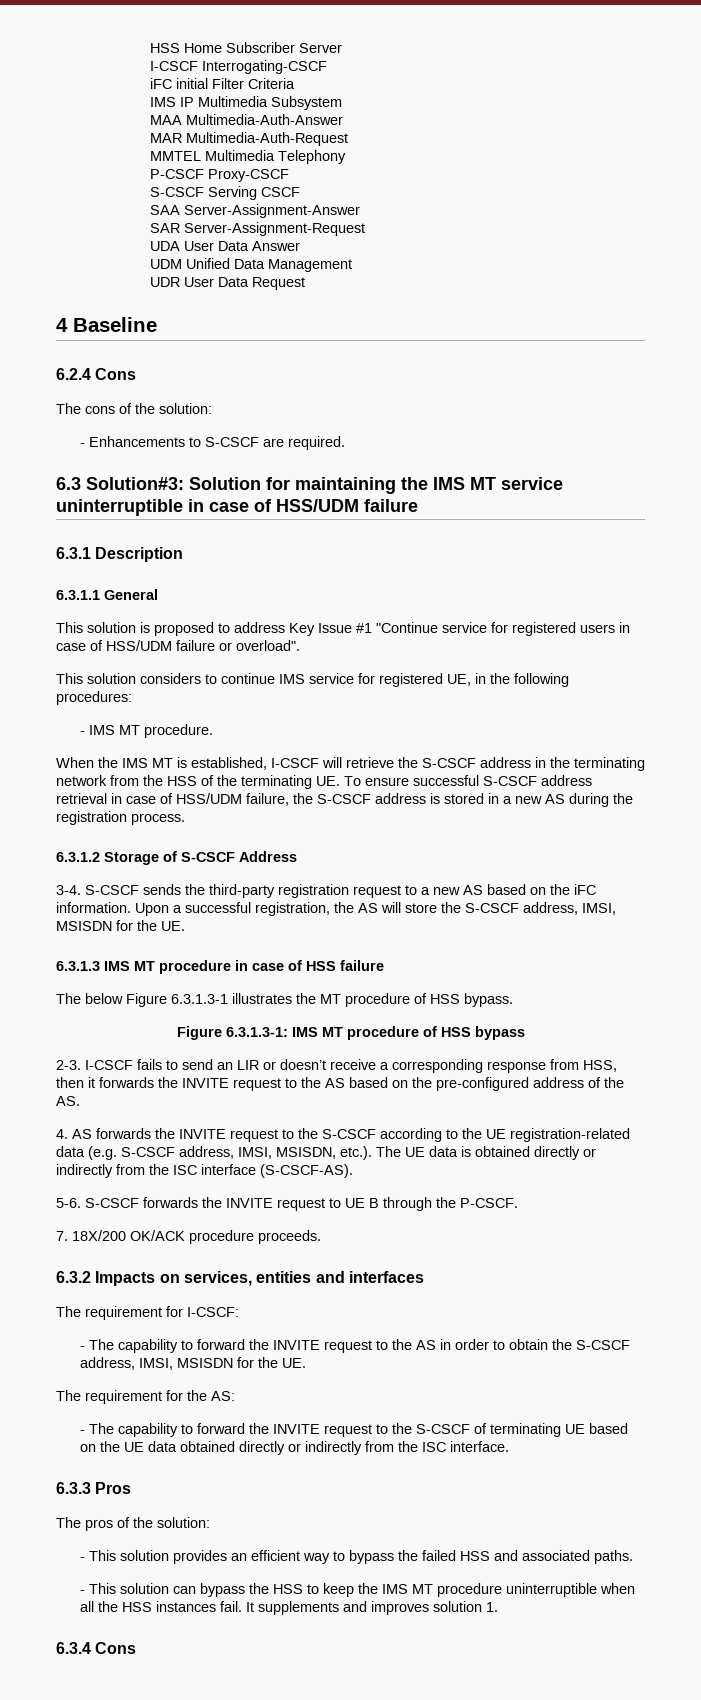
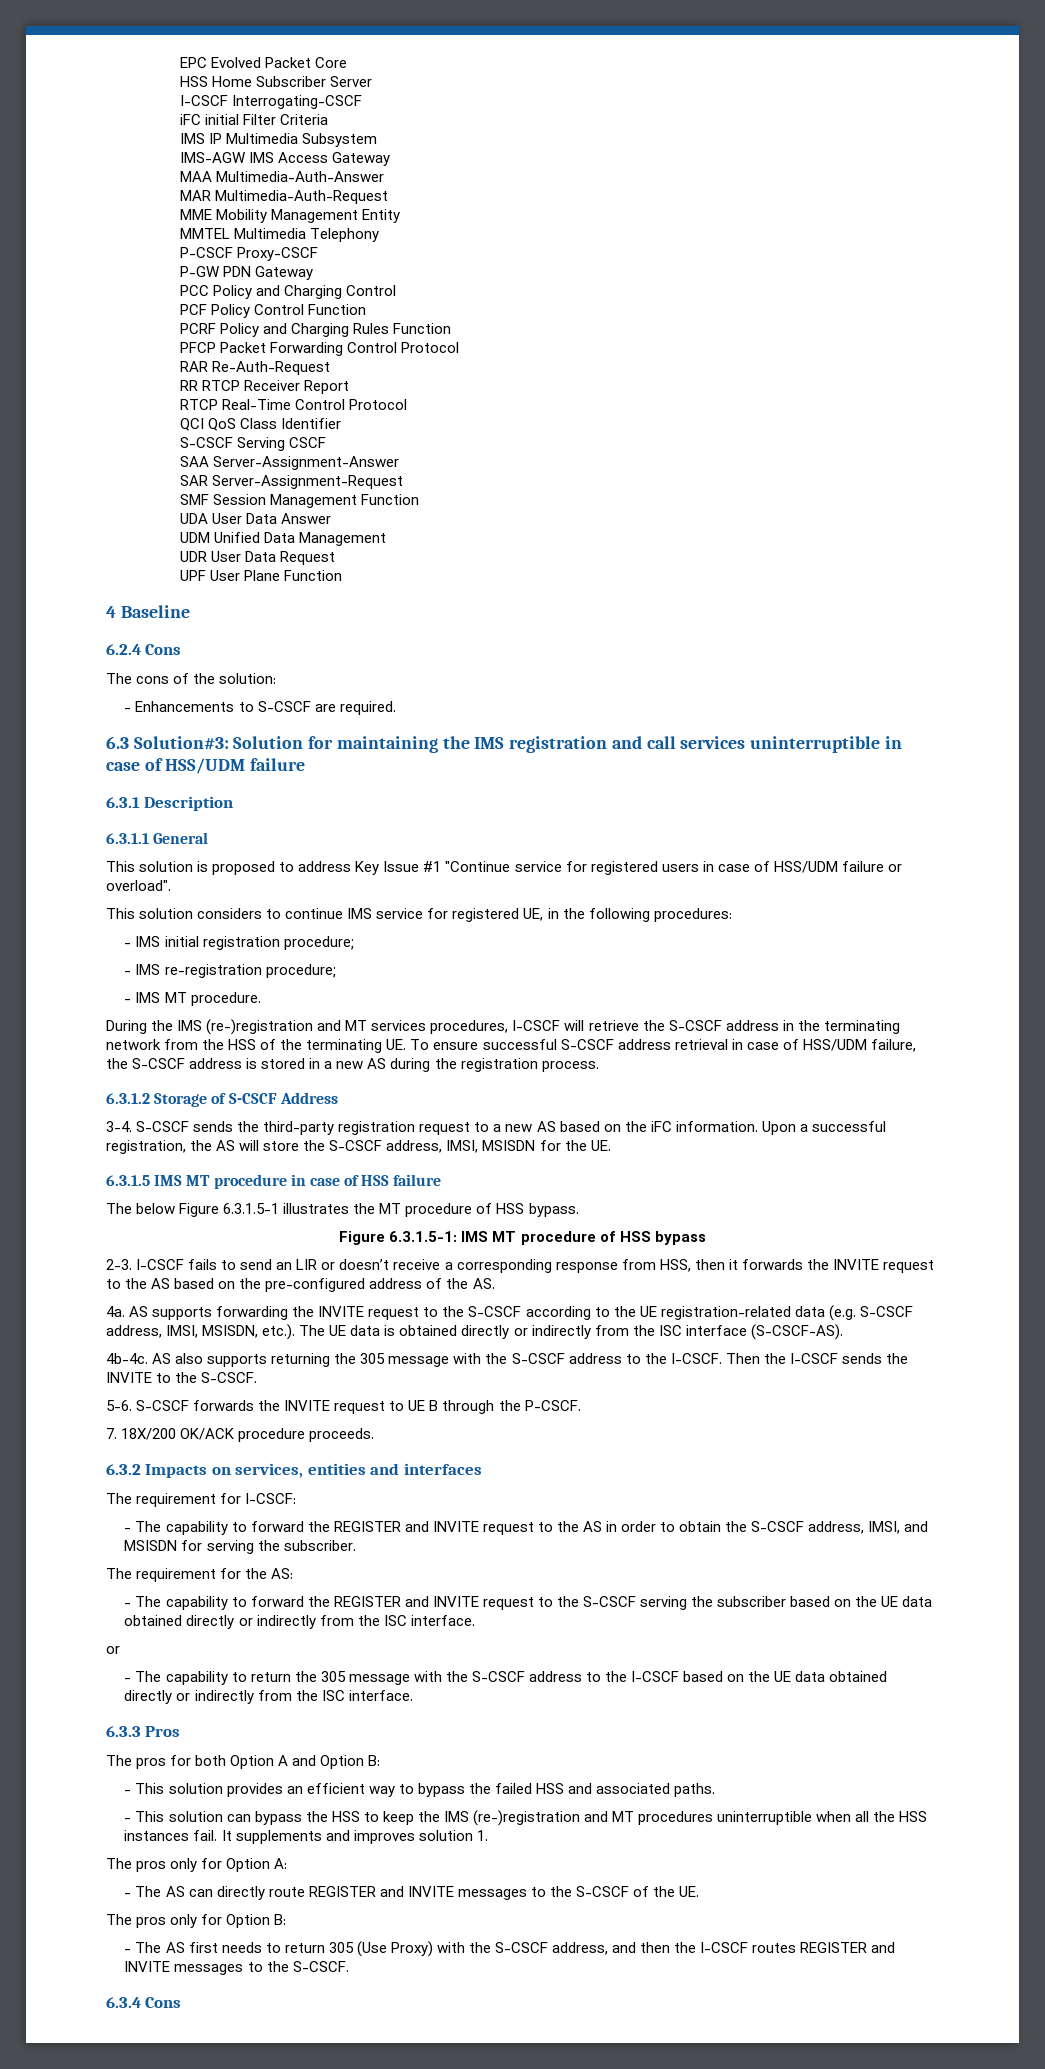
+ EPC Evolved Packet Core
+ IMS-AGW IMS Access Gateway
+ MME Mobility Management Entity
+ P-GW PDN Gateway
+ PCC Policy and Charging Control
+ PCF Policy Control Function
+ PCRF Policy and Charging Rules Function
+ PFCP Packet Forwarding Control Protocol
+ RAR Re-Auth-Request
+ RR RTCP Receiver Report
+ RTCP Real-Time Control Protocol
+ QCI QoS Class Identifier
+ SMF Session Management Function
+ UPF User Plane Function
- 6.3 Solution#3: Solution for maintaining the IMS MT service uninterruptible in case of HSS/UDM failure
+ 6.3 Solution#3: Solution for maintaining the IMS registration and call services uninterruptible in case of HSS/UDM failure
+ - IMS initial registration procedure;
+ - IMS re-registration procedure;
- When the IMS MT is established, I-CSCF will retrieve the S-CSCF address in the terminating network from the HSS of the terminating UE. To ensure successful S-CSCF address retrieval in case of HSS/UDM failure, the S-CSCF address is stored in a new AS during the registration process.
+ During the IMS (re-)registration and MT services procedures, I-CSCF will retrieve the S-CSCF address in the terminating network from the HSS of the terminating UE. To ensure successful S-CSCF address retrieval in case of HSS/UDM failure, the S-CSCF address is stored in a new AS during the registration process.
- 6.3.1.3 IMS MT procedure in case of HSS failure
+ 6.3.1.5 IMS MT procedure in case of HSS failure
- The below Figure 6.3.1.3-1 illustrates the MT procedure of HSS bypass.
+ The below Figure 6.3.1.5-1 illustrates the MT procedure of HSS bypass.
- Figure 6.3.1.3-1: IMS MT procedure of HSS bypass
+ Figure 6.3.1.5-1: IMS MT procedure of HSS bypass
- 4. AS forwards the INVITE request to the S-CSCF according to the UE registration-related data (e.g. S-CSCF address, IMSI, MSISDN, etc.). The UE data is obtained directly or indirectly from the ISC interface (S-CSCF-AS).
+ 4a. AS supports forwarding the INVITE request to the S-CSCF according to the UE registration-related data (e.g. S-CSCF address, IMSI, MSISDN, etc.). The UE data is obtained directly or indirectly from the ISC interface (S-CSCF-AS).
+ 4b-4c. AS also supports returning the 305 message with the S-CSCF address to the I-CSCF. Then the I-CSCF sends the INVITE to the S-CSCF.
- - The capability to forward the INVITE request to the AS in order to obtain the S-CSCF address, IMSI, MSISDN for the UE.
+ - The capability to forward the REGISTER and INVITE request to the AS in order to obtain the S-CSCF address, IMSI, and MSISDN for serving the subscriber.
- - The capability to forward the INVITE request to the S-CSCF of terminating UE based on the UE data obtained directly or indirectly from the ISC interface.
+ - The capability to forward the REGISTER and INVITE request to the S-CSCF serving the subscriber based on the UE data obtained directly or indirectly from the ISC interface.
+ or
+ - The capability to return the 305 message with the S-CSCF address to the I-CSCF based on the UE data obtained directly or indirectly from the ISC interface.
- The pros of the solution:
+ The pros for both Option A and Option B:
- - This solution can bypass the HSS to keep the IMS MT procedure uninterruptible when all the HSS instances fail.
+ - This solution can bypass the HSS to keep the IMS (re-)registration and MT procedures uninterruptible when all the HSS instances fail.
+ The pros only for Option A:
+ - The AS can directly route REGISTER and INVITE messages to the S-CSCF of the UE.
+ The pros only for Option B:
+ - The AS first needs to return 305 (Use Proxy) with the S-CSCF address, and then the I-CSCF routes REGISTER and INVITE messages to the S-CSCF.

